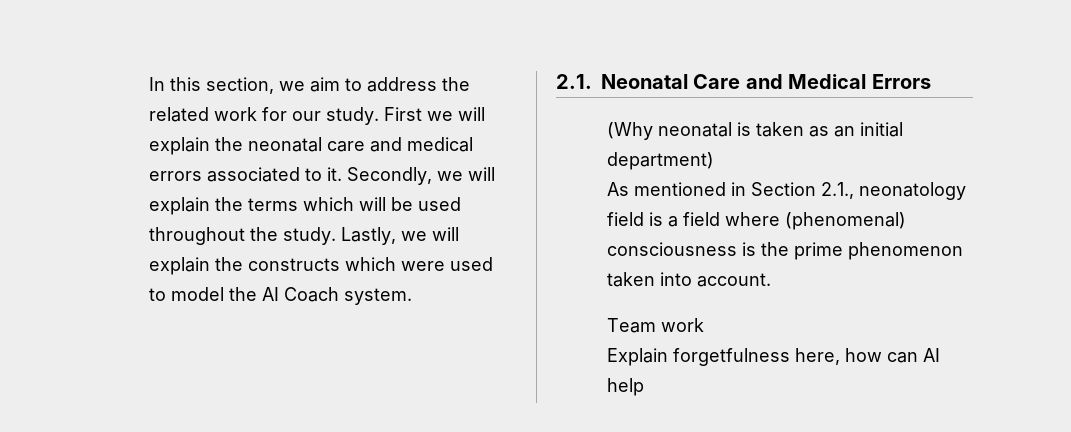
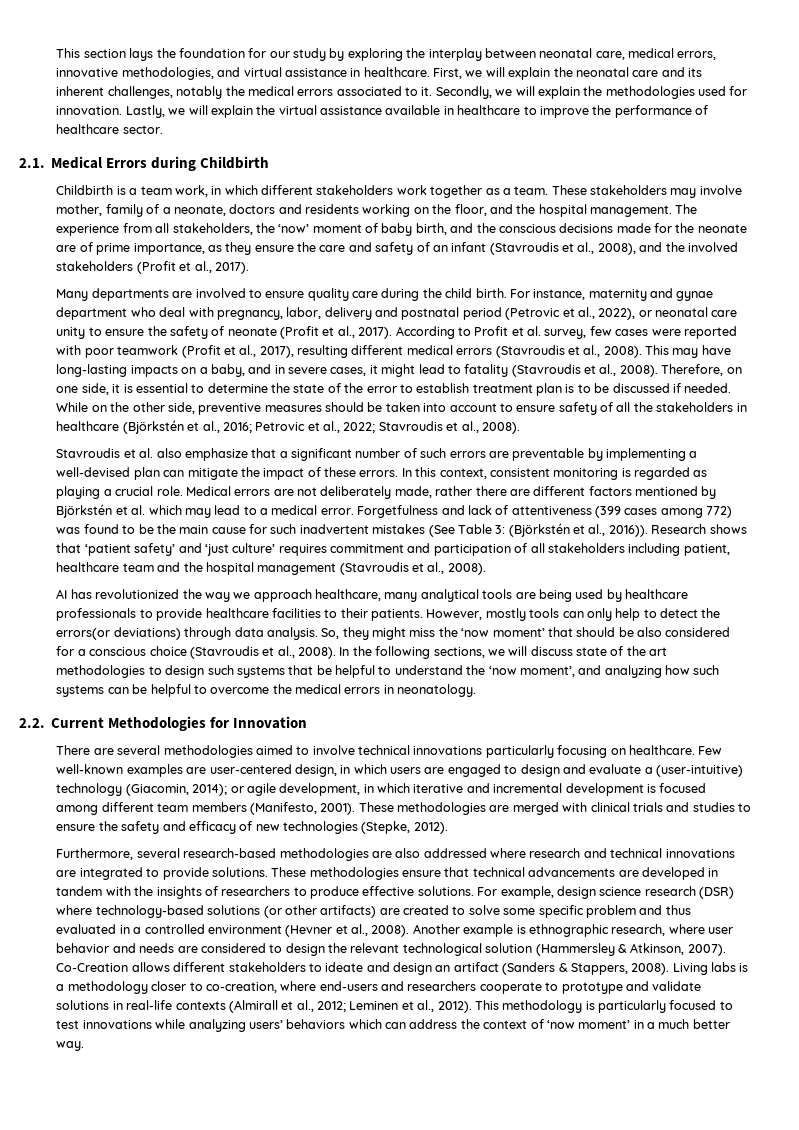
- In this section, we aim to address the related work for our study. First we will explain the neonatal care and medical errors associated to it.
+ This section lays the foundation for our study by exploring the interplay between neonatal care, medical errors, innovative methodologies, and virtual assistance in healthcare. First, we will explain the neonatal care and its inherent challenges, notably the medical errors associated to it.
- Secondly, we will explain the terms which will be used throughout the study.
+ Secondly, we will explain the methodologies used for innovation.
- Lastly, we will explain the constructs which were used to model the AI Coach system.
- 2.1. Neonatal Care and Medical Errors
- (Why neonatal is taken as an initial department)
- As mentioned in Section 2.1., neonatology field is a field where (phenomenal) consciousness is the prime phenomenon taken into account.
- Team work
- Explain forgetfulness here, how can AI help
+ Lastly, we will explain the virtual assistance available in healthcare to improve the performance of healthcare sector.
+ 2.1. Medical Errors during Childbirth
+ Childbirth is a team work, in which different stakeholders work together as a team. These stakeholders may involve mother, family of a neonate, doctors and residents working on the floor, and the hospital management. The experience from all stakeholders, the ‘now’ moment of baby birth, and the conscious decisions made for the neonate are of prime importance, as they ensure the care and safety of an infant (Stavroudis et al., 2008), and the involved stakeholders (Profit et al., 2017).
+ Many departments are involved to ensure quality care during the child birth. For instance, maternity and gynae department who deal with pregnancy, labor, delivery and postnatal period (Petrovic et al., 2022), or neonatal care unity to ensure the safety of neonate (Profit et al., 2017). According to Profit et al. survey, few cases were reported with poor teamwork (Profit et al., 2017), resulting different medical errors (Stavroudis et al., 2008). This may have long-lasting impacts on a baby, and in severe cases, it might lead to fatality (Stavroudis et al., 2008). Therefore, on one side, it is essential to determine the state of the error to establish treatment plan is to be discussed if needed. While on the other side, preventive measures should be taken into account to ensure safety of all the stakeholders in healthcare (Björkstén et al., 2016; Petrovic et al., 2022; Stavroudis et al., 2008).
+ Stavroudis et al. also emphasize that a significant number of such errors are preventable by implementing a well-devised plan can mitigate the impact of these errors. In this context, consistent monitoring is regarded as playing a crucial role. Medical errors are not deliberately made, rather there are different factors mentioned by Björkstén et al. which may lead to a medical error. Forgetfulness and lack of attentiveness (399 cases among 772) was found to be the main cause for such inadvertent mistakes (See Table 3: (Björkstén et al., 2016)). Research shows that ‘patient safety’ and ‘just culture’ requires commitment and participation of all stakeholders including patient, healthcare team and the hospital management (Stavroudis et al., 2008).
+ AI has revolutionized the way we approach healthcare, many analytical tools are being used by healthcare professionals to provide healthcare facilities to their patients. However, mostly tools can only help to detect the errors(or deviations) through data analysis. So, they might miss the ‘now moment’ that should be also considered for a conscious choice (Stavroudis et al., 2008). In the following sections, we will discuss state of the art methodologies to design such systems that be helpful to understand the ‘now moment’, and analyzing how such systems can be helpful to overcome the medical errors in neonatology.
+ 2.2. Current Methodologies for Innovation
+ There are several methodologies aimed to involve technical innovations particularly focusing on healthcare. Few well-known examples are user-centered design, in which users are engaged to design and evaluate a (user-intuitive) technology (Giacomin, 2014); or agile development, in which iterative and incremental development is focused among different team members (Manifesto, 2001). These methodologies are merged with clinical trials and studies to ensure the safety and efficacy of new technologies (Stepke, 2012).
+ Furthermore, several research-based methodologies are also addressed where research and technical innovations are integrated to provide solutions. These methodologies ensure that technical advancements are developed in tandem with the insights of researchers to produce effective solutions. For example, design science research (DSR) where technology-based solutions (or other artifacts) are created to solve some specific problem and thus evaluated in a controlled environment (Hevner et al., 2008). Another example is ethnographic research, where user behavior and needs are considered to design the relevant technological solution (Hammersley & Atkinson, 2007). Co-Creation allows different stakeholders to ideate and design an artifact (Sanders & Stappers, 2008). Living labs is a methodology closer to co-creation, where end-users and researchers cooperate to prototype and validate solutions in real-life contexts (Almirall et al., 2012; Leminen et al., 2012). This methodology is particularly focused to test innovations while analyzing users’ behaviors which can address the context of ‘now moment’ in a much better way.

